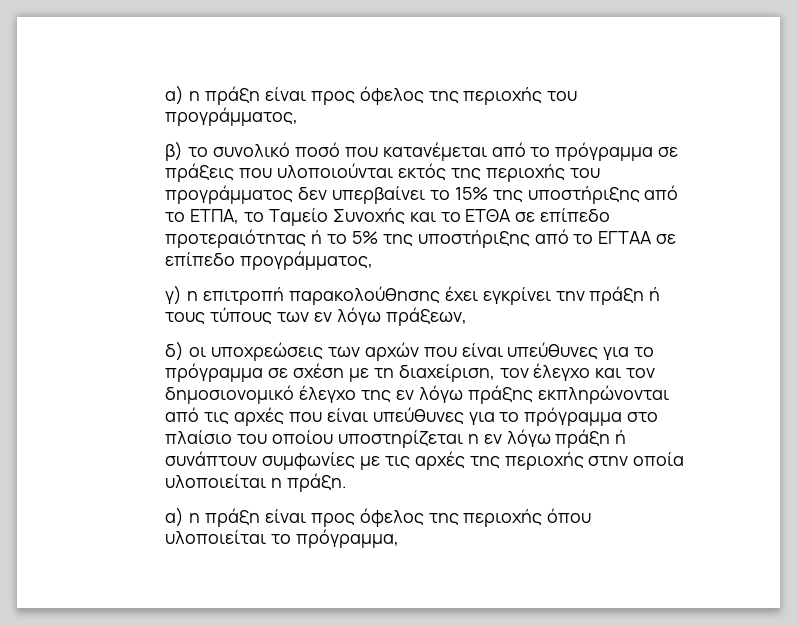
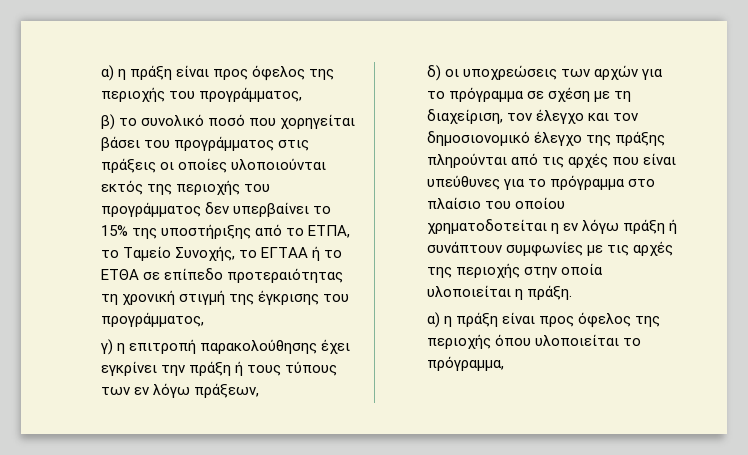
- β) το συνολικό ποσό που κατανέμεται από το πρόγραμμα σε πράξεις που υλοποιούνται εκτός της περιοχής του προγράμματος δεν υπερβαίνει το 15% της υποστήριξης από το ΕΤΠΑ, το Ταμείο Συνοχής και το ΕΤΘΑ σε επίπεδο προτεραιότητας ή το 5% της υποστήριξης από το ΕΓΤΑΑ σε επίπεδο προγράμματος,
+ β) το συνολικό ποσό που χορηγείται βάσει του προγράμματος στις πράξεις οι οποίες υλοποιούνται εκτός της περιοχής του προγράμματος δεν υπερβαίνει το 15% της υποστήριξης από το ΕΤΠΑ, το Ταμείο Συνοχής, το ΕΓΤΑΑ ή το ΕΤΘΑ σε επίπεδο προτεραιότητας τη χρονική στιγμή της έγκρισης του προγράμματος,
- δ) οι υποχρεώσεις των αρχών που είναι υπεύθυνες για το πρόγραμμα σε σχέση με τη διαχείριση, τον έλεγχο και τον δημοσιονομικό έλεγχο της εν λόγω πράξης εκπληρώνονται από τις αρχές που είναι υπεύθυνες για το πρόγραμμα στο πλαίσιο του οποίου υποστηρίζεται η εν λόγω πράξη ή συνάπτουν συμφωνίες με τις αρχές της περιοχής στην οποία υλοποιείται η πράξη.
+ δ) οι υποχρεώσεις των αρχών για το πρόγραμμα σε σχέση με τη διαχείριση, τον έλεγχο και τον δημοσιονομικό έλεγχο της πράξης πληρούνται από τις αρχές που είναι υπεύθυνες για το πρόγραμμα στο πλαίσιο του οποίου χρηματοδοτείται η εν λόγω πράξη ή συνάπτουν συμφωνίες με τις αρχές της περιοχής στην οποία υλοποιείται η πράξη.

